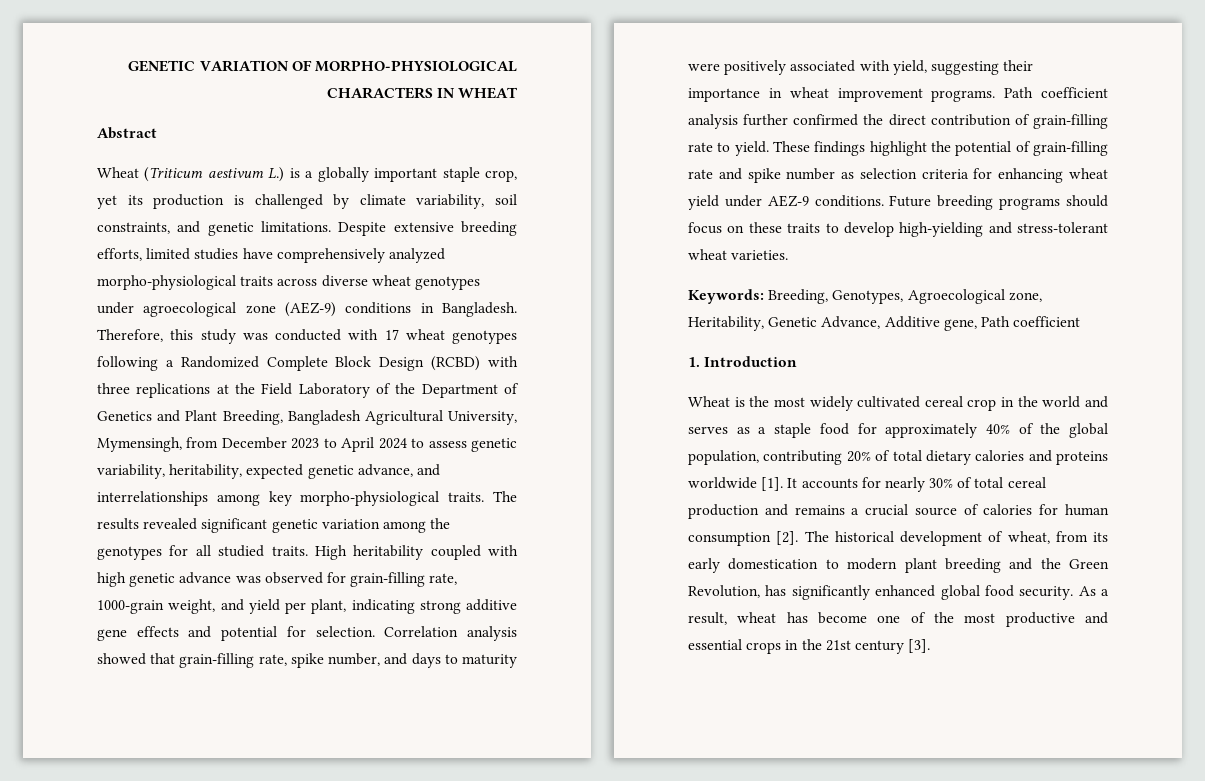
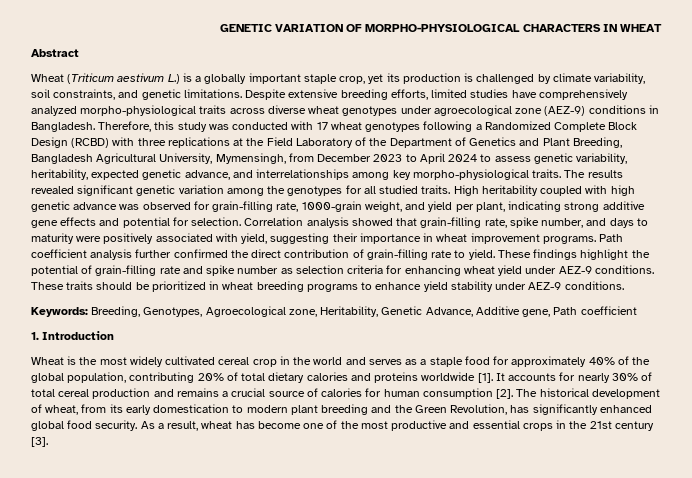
- Future breeding programs should focus on these traits to develop high-yielding and stress-tolerant wheat varieties.
+ These traits should be prioritized in wheat breeding programs to enhance yield stability under AEZ-9 conditions.

